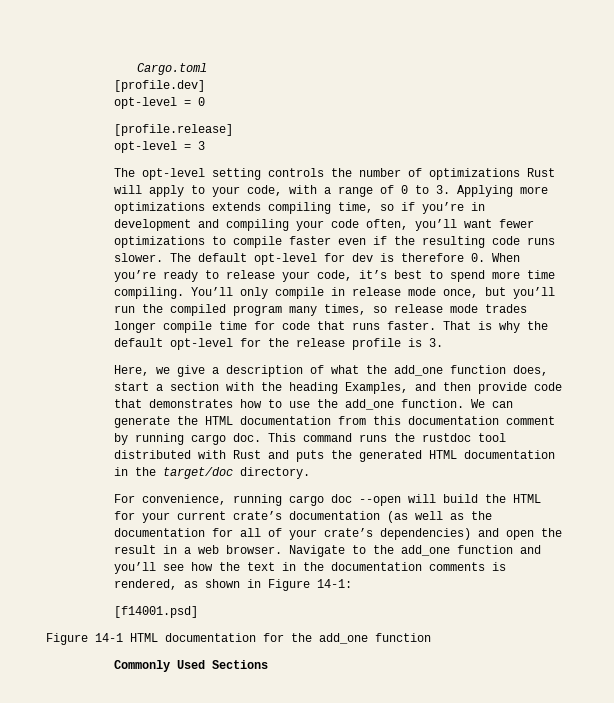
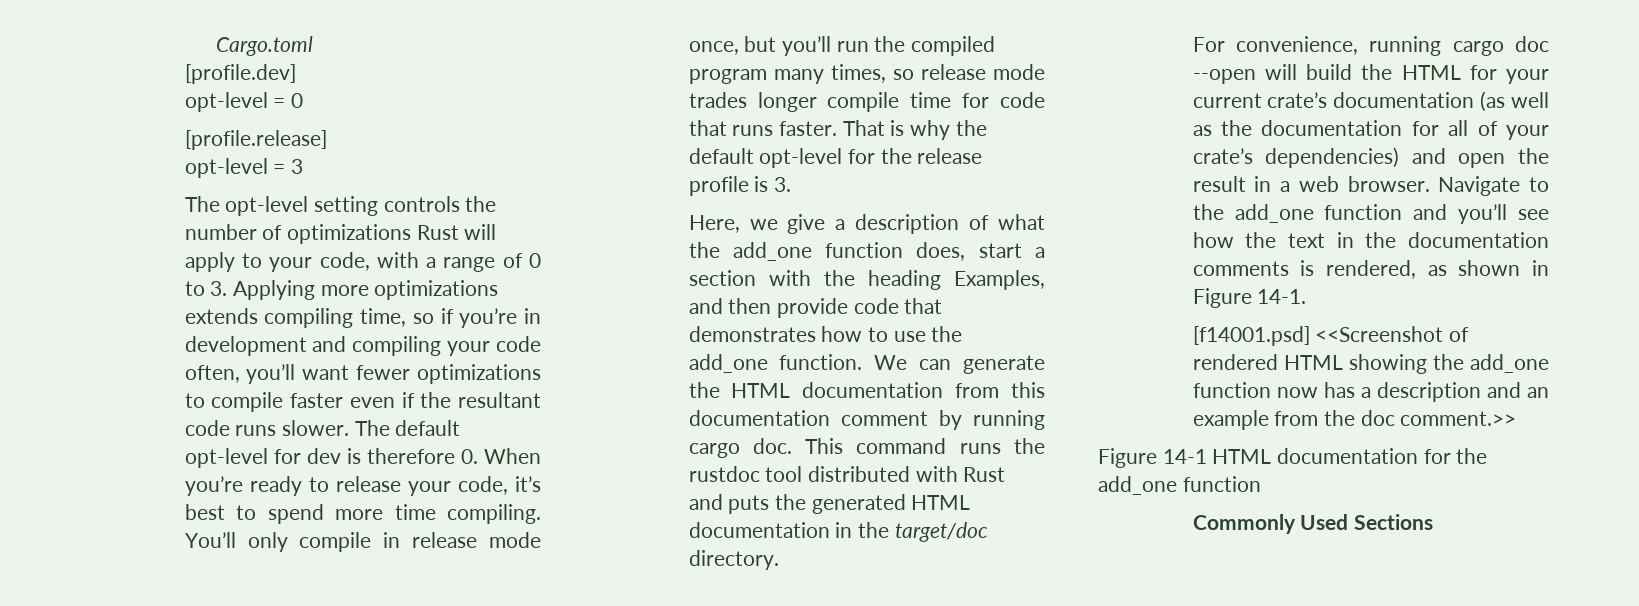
- The opt-level setting controls the number of optimizations Rust will apply to your code, with a range of 0 to 3. Applying more optimizations extends compiling time, so if you’re in development and compiling your code often, you’ll want fewer optimizations to compile faster even if the resulting code runs slower.
+ The opt-level setting controls the number of optimizations Rust will apply to your code, with a range of 0 to 3. Applying more optimizations extends compiling time, so if you’re in development and compiling your code often, you’ll want fewer optimizations to compile faster even if the resultant code runs slower.
- Navigate to the add_one function and you’ll see how the text in the documentation comments is rendered, as shown in Figure 14-1:
+ Navigate to the add_one function and you’ll see how the text in the documentation comments is rendered, as shown in Figure 14-1.
- [f14001.psd]
+ [f14001.psd] <<Screenshot of rendered HTML showing the add_one function now has a description and an example from the doc comment.>>

